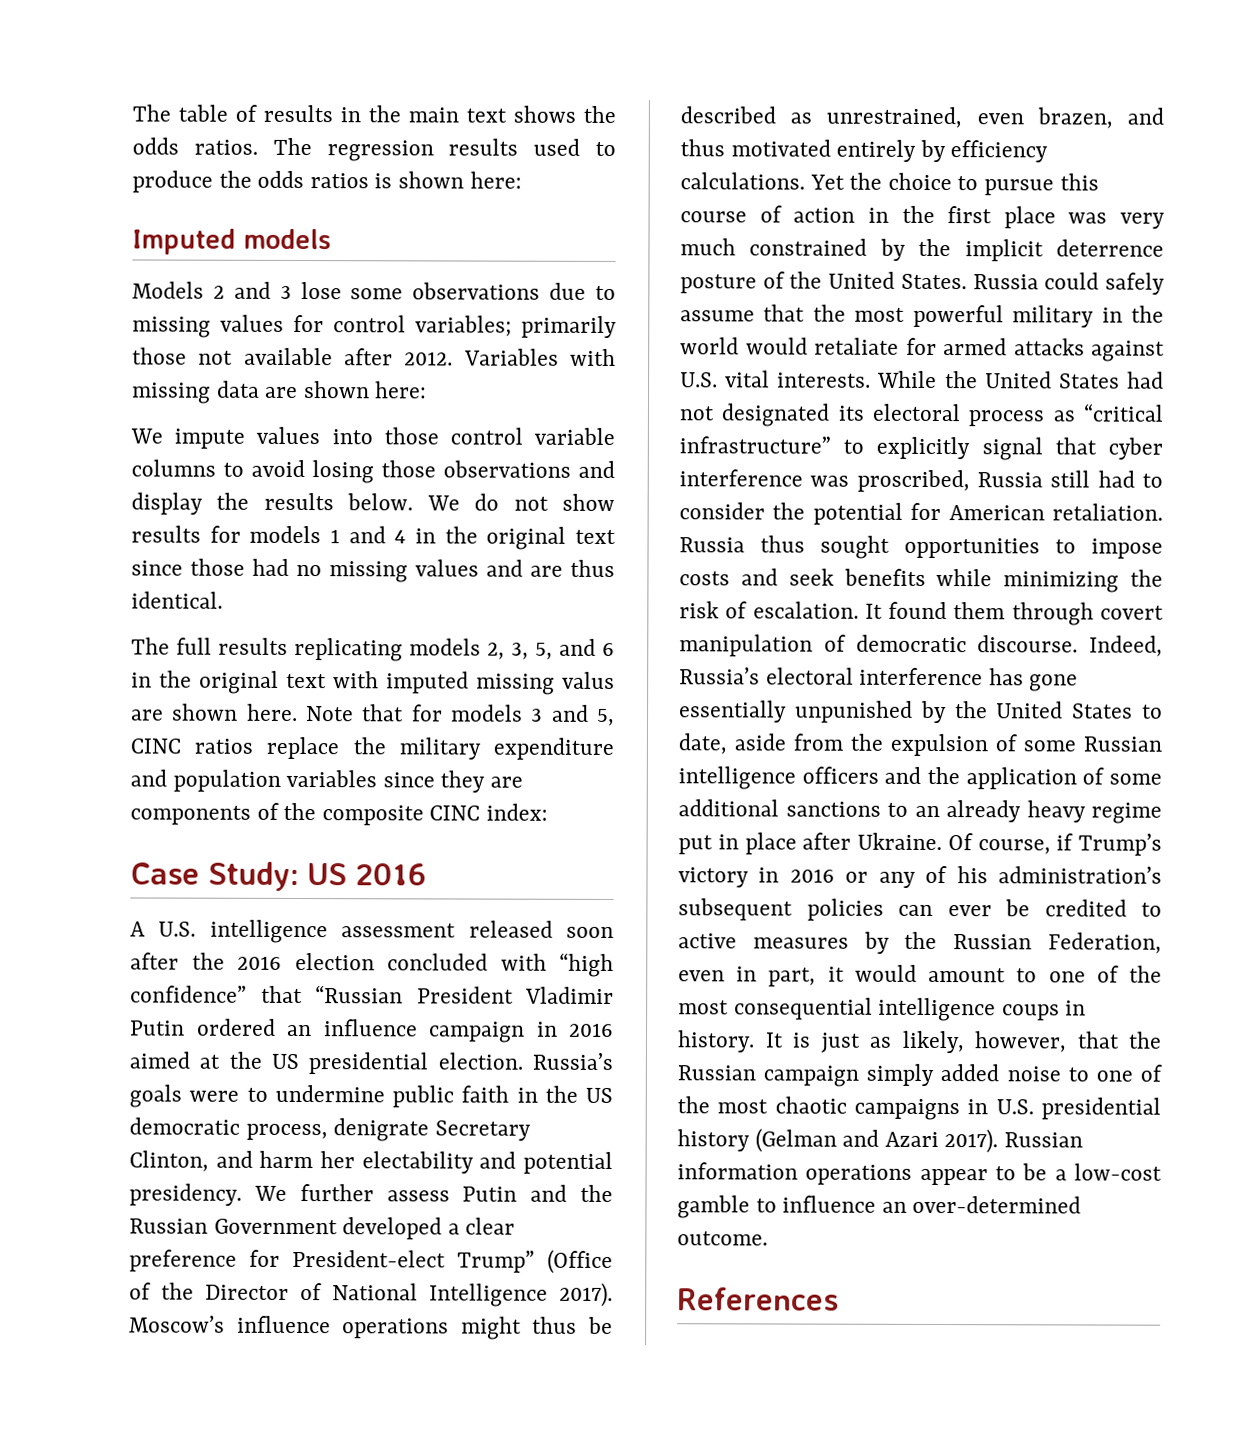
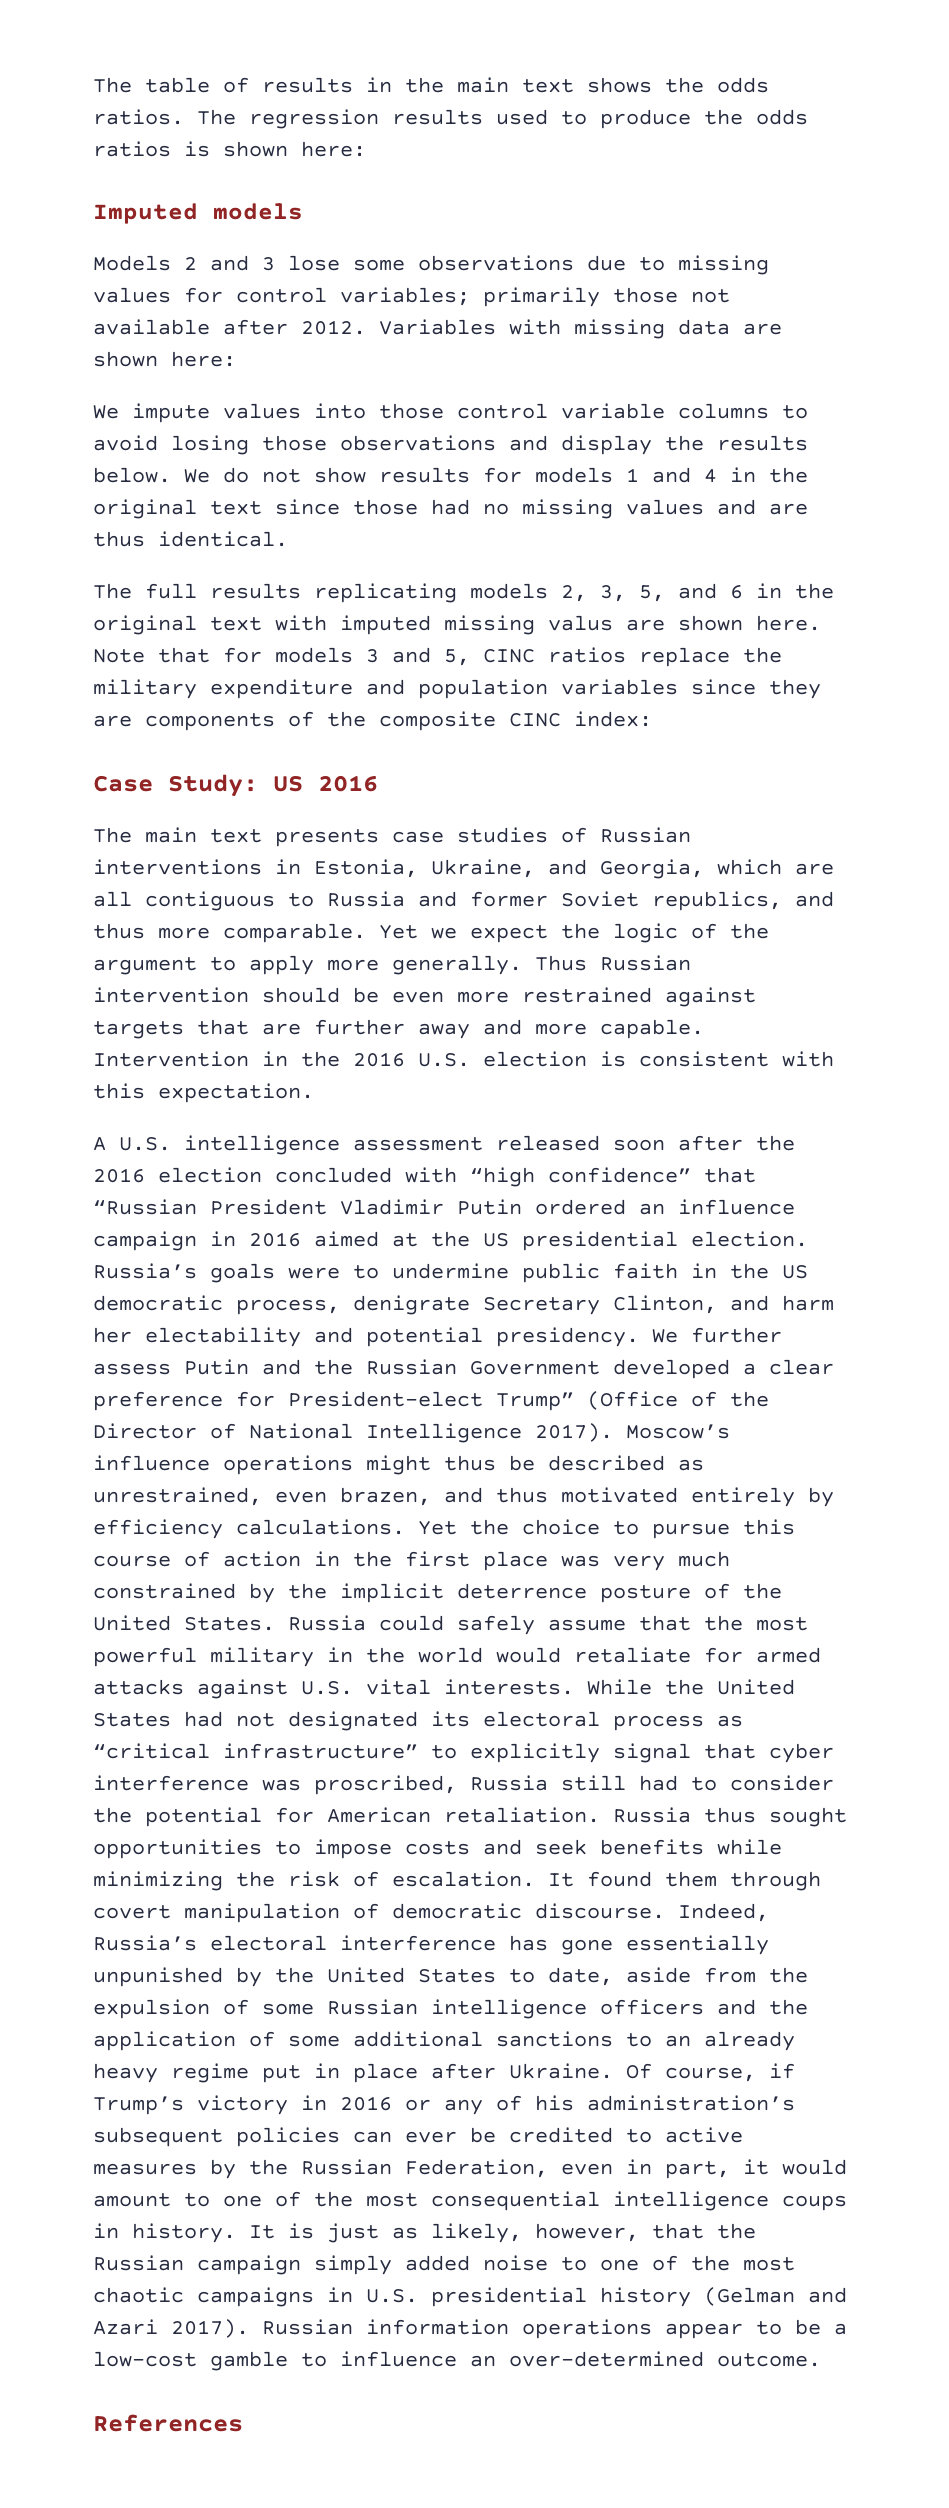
+ The main text presents case studies of Russian interventions in Estonia, Ukraine, and Georgia, which are all contiguous to Russia and former Soviet republics, and thus more comparable. Yet we expect the logic of the argument to apply more generally. Thus Russian intervention should be even more restrained against targets that are further away and more capable. Intervention in the 2016 U.S. election is consistent with this expectation.

